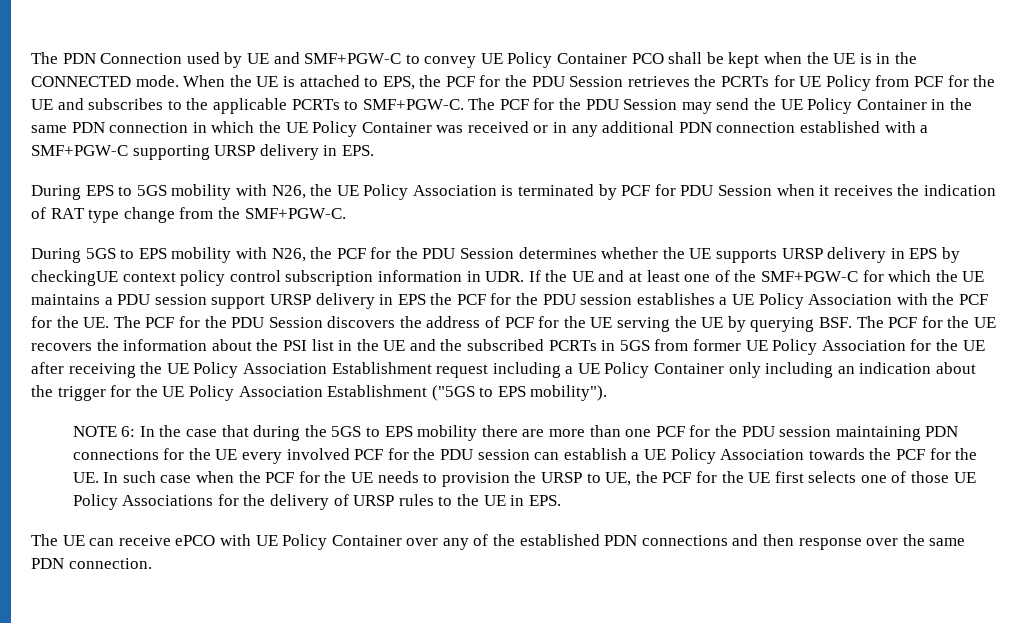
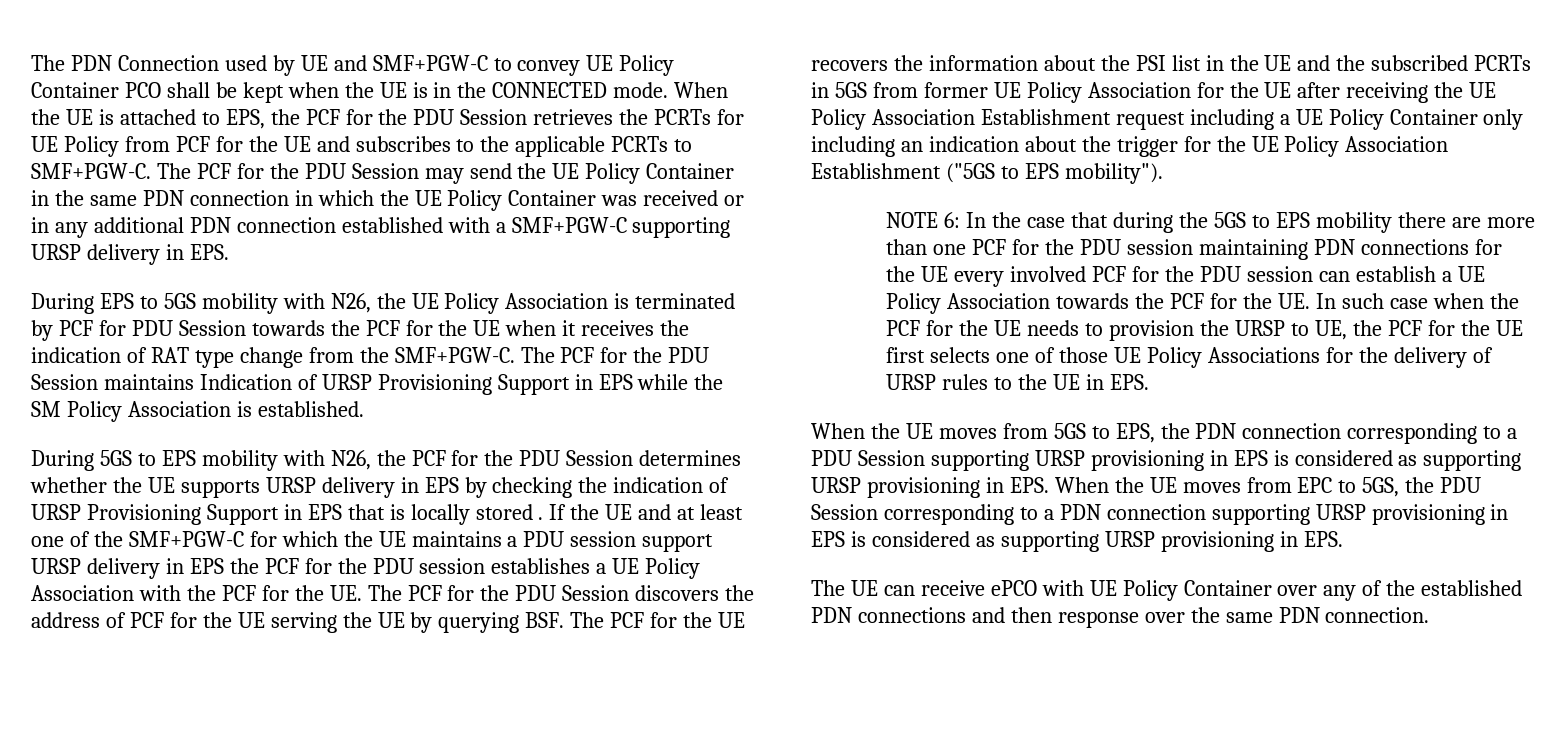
- During EPS to 5GS mobility with N26, the UE Policy Association is terminated by PCF for PDU Session when it receives the indication of RAT type change from the SMF+PGW-C.
+ During EPS to 5GS mobility with N26, the UE Policy Association is terminated by PCF for PDU Session towards the PCF for the UE when it receives the indication of RAT type change from the SMF+PGW-C. The PCF for the PDU Session maintains Indication of URSP Provisioning Support in EPS while the SM Policy Association is established.
- During 5GS to EPS mobility with N26, the PCF for the PDU Session determines whether the UE supports URSP delivery in EPS by checkingUE context policy control subscription information in UDR. If the UE and at least one of the SMF+PGW-C for which the UE maintains a PDU session support URSP delivery in EPS the PCF for the PDU session establishes a UE Policy Association with the PCF for the UE. The PCF for the PDU Session discovers the address of PCF for the UE serving the UE by querying BSF. The PCF for the UE recovers the information about the PSI list in the UE and the subscribed PCRTs in 5GS from former UE Policy Association for the UE after receiving the UE Policy Association Establishment request including a UE Policy Container only including an indication about the trigger for the UE Policy Association Establishment ("5GS to EPS mobility").
+ During 5GS to EPS mobility with N26, the PCF for the PDU Session determines whether the UE supports URSP delivery in EPS by checking the indication of URSP Provisioning Support in EPS that is locally stored . If the UE and at least one of the SMF+PGW-C for which the UE maintains a PDU session support URSP delivery in EPS the PCF for the PDU session establishes a UE Policy Association with the PCF for the UE. The PCF for the PDU Session discovers the address of PCF for the UE serving the UE by querying BSF. The PCF for the UE recovers the information about the PSI list in the UE and the subscribed PCRTs in 5GS from former UE Policy Association for the UE after receiving the UE Policy Association Establishment request including a UE Policy Container only including an indication about the trigger for the UE Policy Association Establishment ("5GS to EPS mobility").
+ When the UE moves from 5GS to EPS, the PDN connection corresponding to a PDU Session supporting URSP provisioning in EPS is considered as supporting URSP provisioning in EPS. When the UE moves from EPC to 5GS, the PDU Session corresponding to a PDN connection supporting URSP provisioning in EPS is considered as supporting URSP provisioning in EPS.

